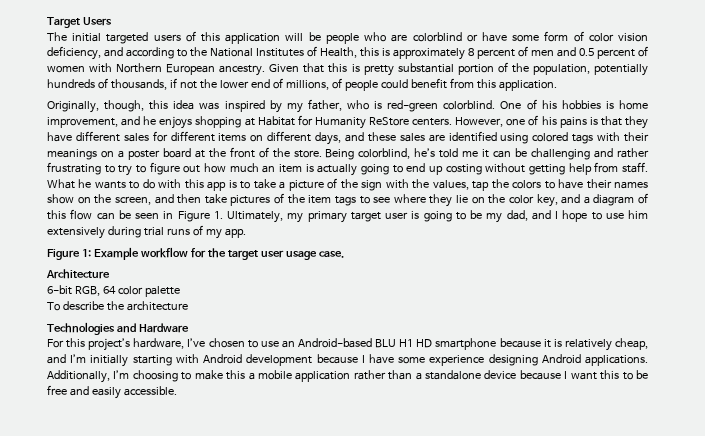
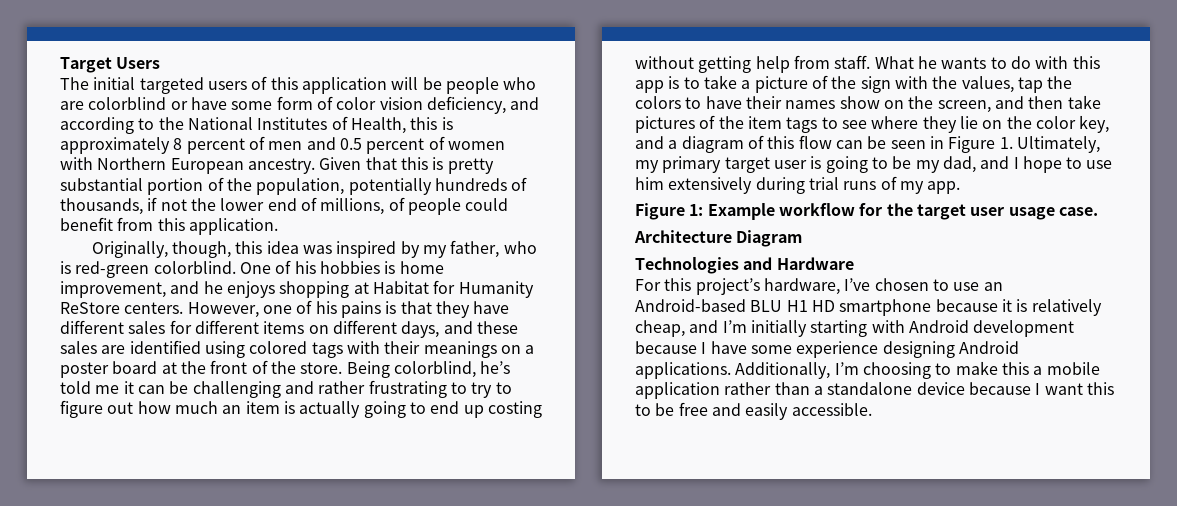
- Architecture
- 6-bit RGB, 64 color palette
- To describe the architecture
+ Architecture Diagram

